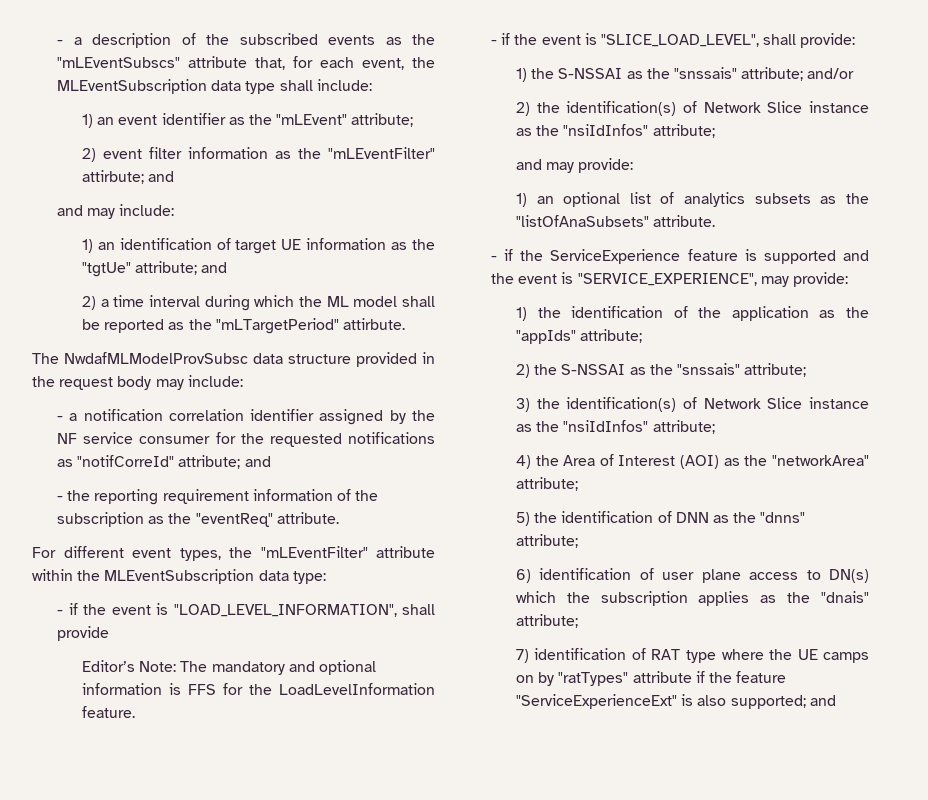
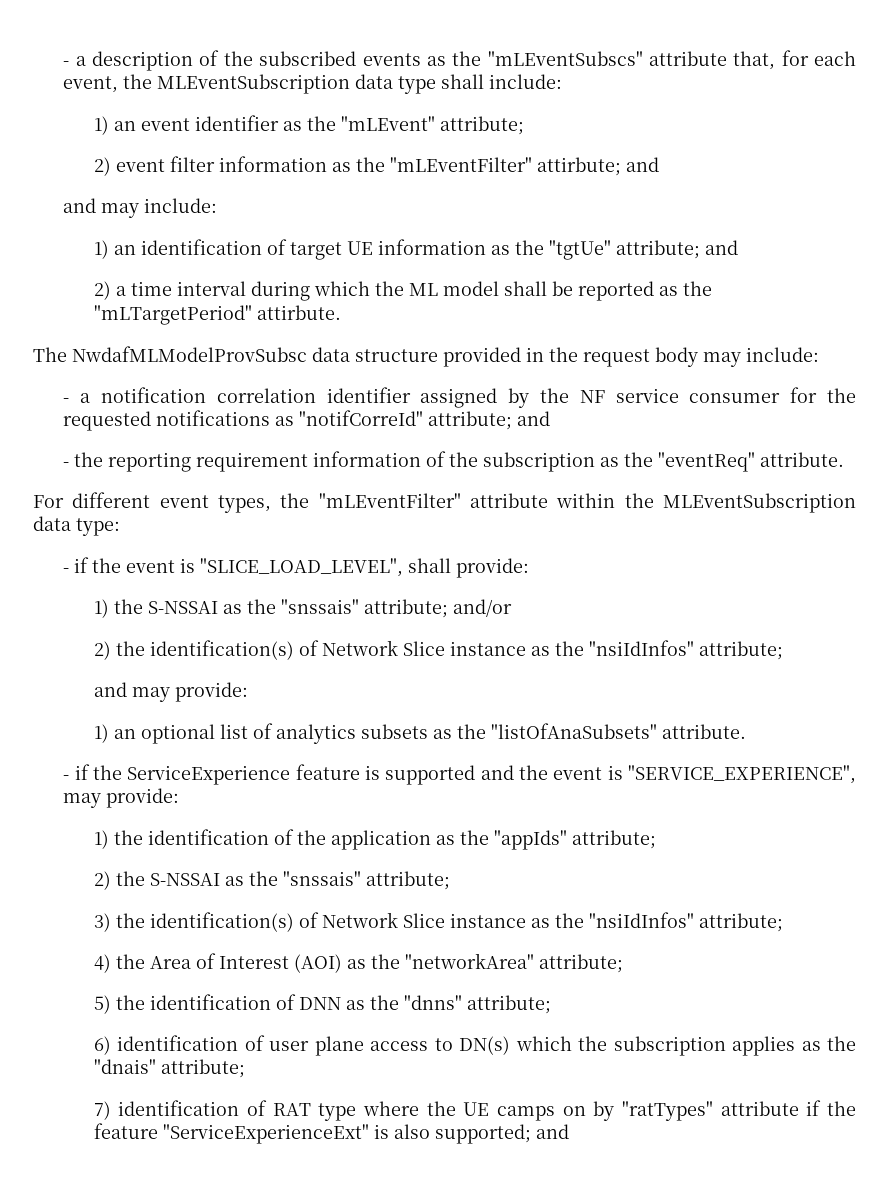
- - if the event is "LOAD_LEVEL_INFORMATION", shall provide
- Editor’s Note: The mandatory and optional information is FFS for the LoadLevelInformation feature.

